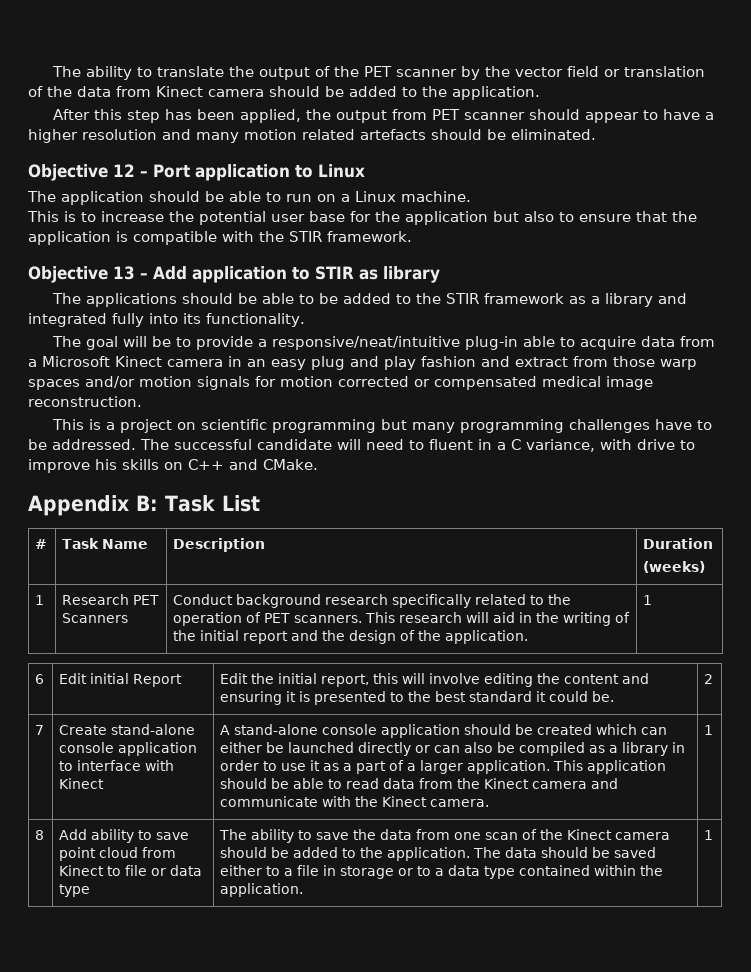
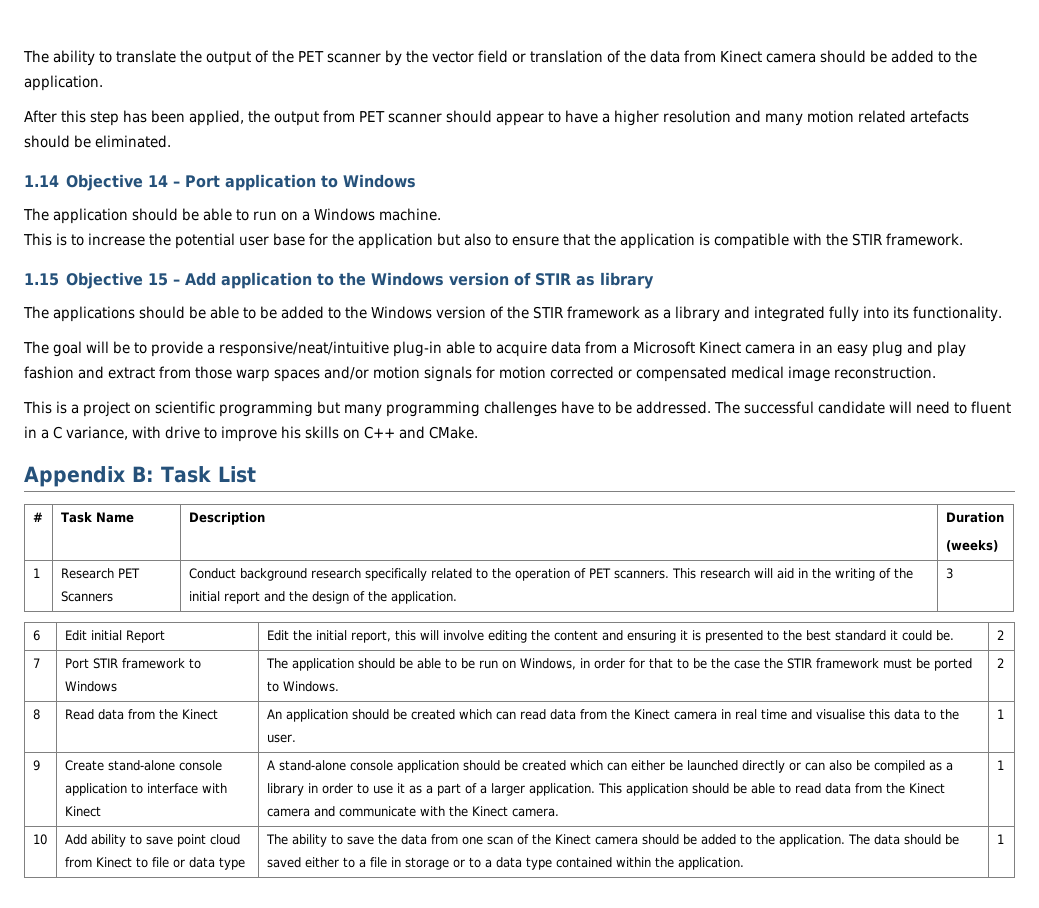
- Objective 12 – Port application to Linux
+ 1.14 Objective 14 – Port application to Windows
- The application should be able to run on a Linux machine.
+ The application should be able to run on a Windows machine.
- Objective 13 – Add application to STIR as library
+ 1.15 Objective 15 – Add application to the Windows version of STIR as library
- The applications should be able to be added to the STIR framework as a library and integrated fully into its functionality.
+ The applications should be able to be added to the Windows version of the STIR framework as a library and integrated fully into its functionality.
- 1 | Research PET Scanners | Conduct background research specifically related to the operation of PET scanners. This research will aid in the writing of the initial report and the design of the application. | 1
+ 1 | Research PET Scanners | Conduct background research specifically related to the operation of PET scanners. This research will aid in the writing of the initial report and the design of the application. | 3
+ Port STIR framework to Windows | The application should be able to be run on Windows, in order for that to be the case the STIR framework must be ported to Windows. | 2
+ 8 | Read data from the Kinect | An application should be created which can read data from the Kinect camera in real time and visualise this data to the user. | 1
+ 9
- 8
+ 10

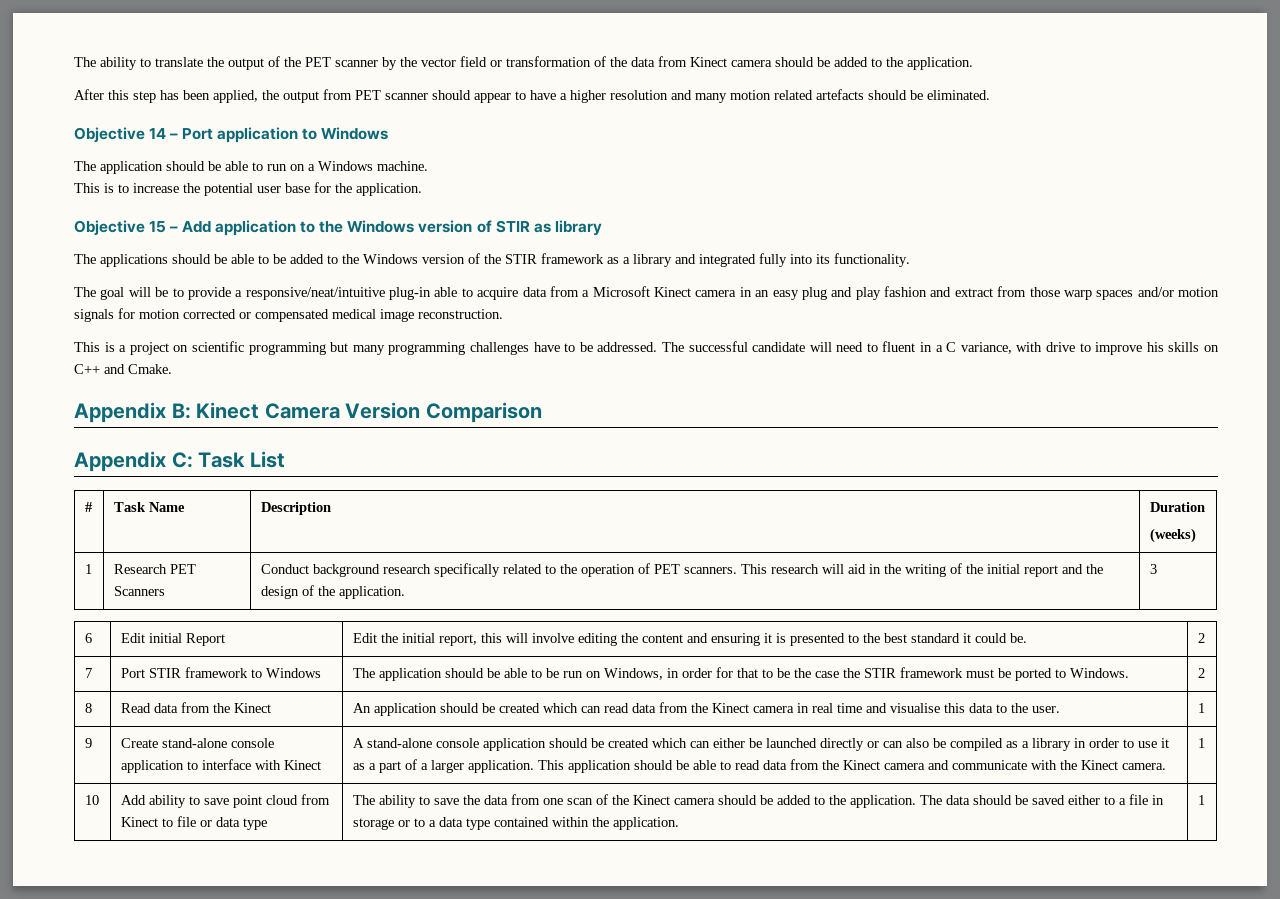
- The ability to translate the output of the PET scanner by the vector field or translation of the data from Kinect camera should be added to the application.
+ The ability to translate the output of the PET scanner by the vector field or transformation of the data from Kinect camera should be added to the application.
- 1.14 Objective 14 – Port application to Windows
+ Objective 14 – Port application to Windows
- This is to increase the potential user base for the application but also to ensure that the application is compatible with the STIR framework.
- 1.15 Objective 15 – Add application to the Windows version of STIR as library
+ This is to increase the potential user base for the application.
+ Objective 15 – Add application to the Windows version of STIR as library
- The successful candidate will need to fluent in a C variance, with drive to improve his skills on C++ and CMake.
- Appendix B: Task List
+ The successful candidate will need to fluent in a C variance, with drive to improve his skills on C++ and Cmake.
+ Appendix B: Kinect Camera Version Comparison
+ Appendix C: Task List

